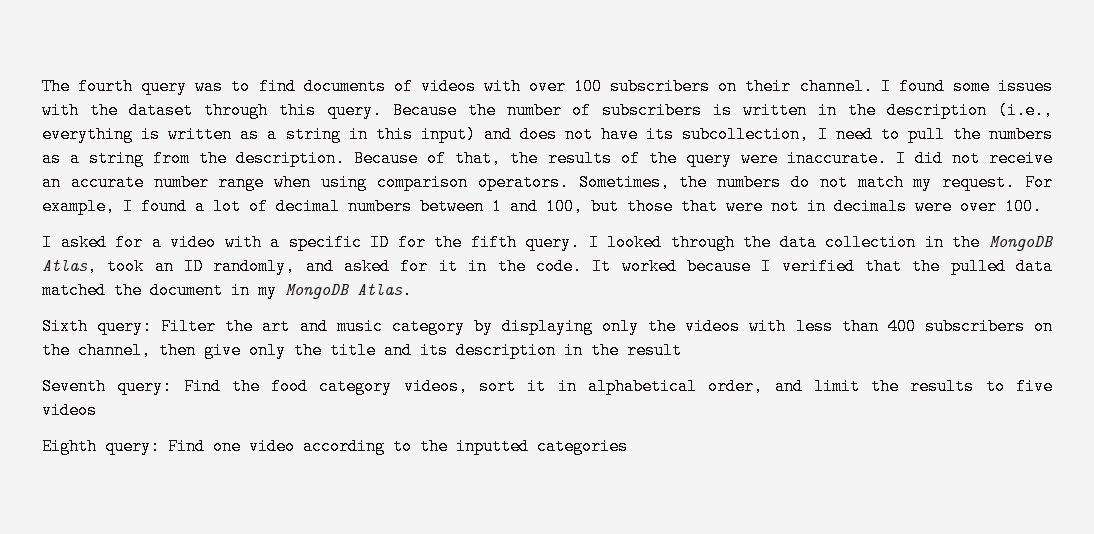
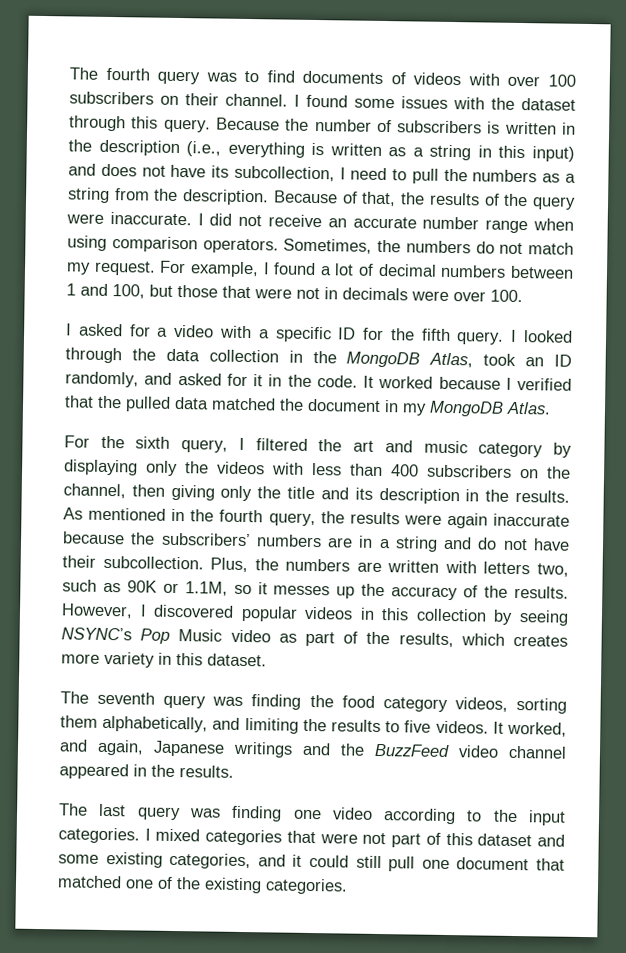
- Sixth query: Filter the art and music category by displaying only the videos with less than 400 subscribers on the channel, then give only the title and its description in the result
- Seventh query: Find the food category videos, sort it in alphabetical order, and limit the results to five videos
- Eighth query: Find one video according to the inputted categories
+ For the sixth query, I filtered the art and music category by displaying only the videos with less than 400 subscribers on the channel, then giving only the title and its description in the results. As mentioned in the fourth query, the results were again inaccurate because the subscribers’ numbers are in a string and do not have their subcollection. Plus, the numbers are written with letters two, such as 90K or 1.1M, so it messes up the accuracy of the results. However, I discovered popular videos in this collection by seeing NSYNC’s Pop Music video as part of the results, which creates more variety in this dataset.
+ The seventh query was finding the food category videos, sorting them alphabetically, and limiting the results to five videos. It worked, and again, Japanese writings and the BuzzFeed video channel appeared in the results.
+ The last query was finding one video according to the input categories. I mixed categories that were not part of this dataset and some existing categories, and it could still pull one document that matched one of the existing categories.

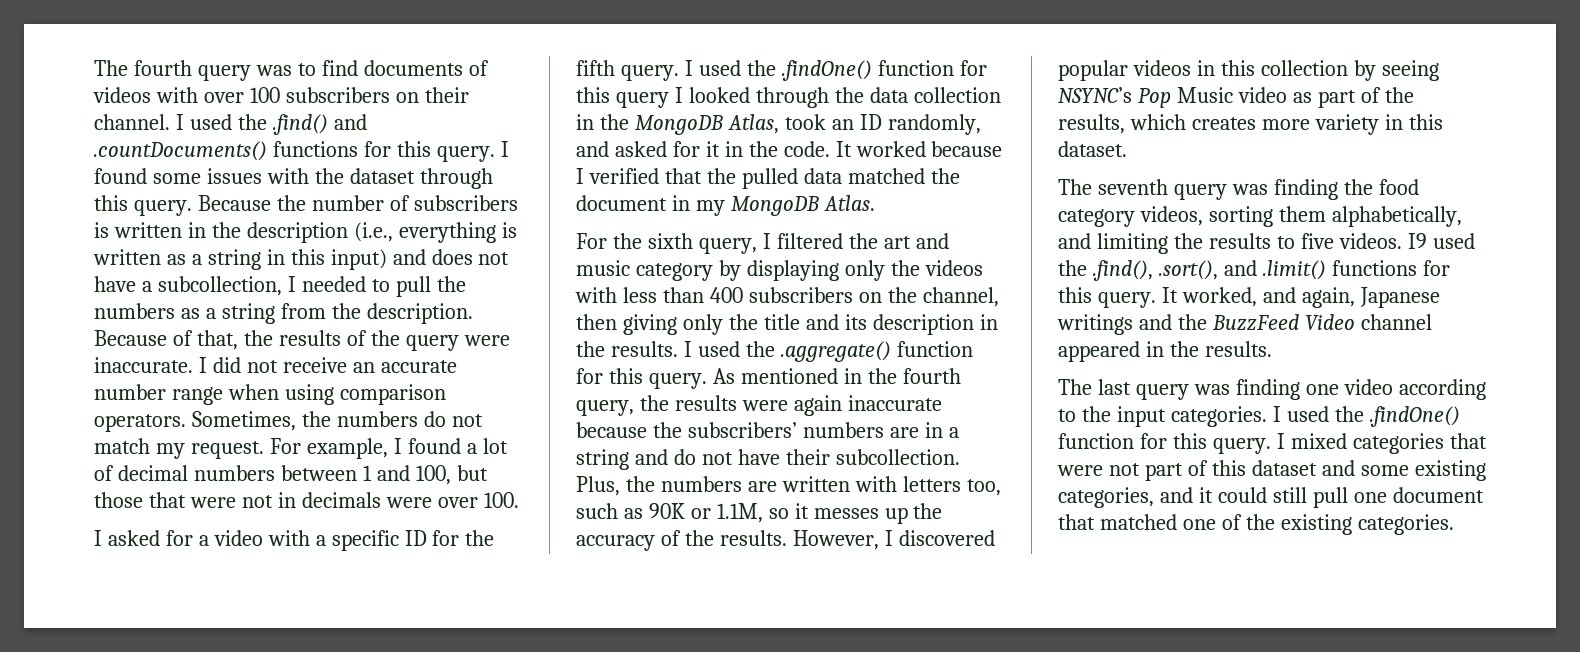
- I found some issues with the dataset through this query.
+ I used the .find() and .countDocuments() functions for this query. I found some issues with the dataset through this query.
- Because the number of subscribers is written in the description (i.e., everything is written as a string in this input) and does not have its subcollection, I need to pull the numbers as a string from the description.
+ Because the number of subscribers is written in the description (i.e., everything is written as a string in this input) and does not have a subcollection, I needed to pull the numbers as a string from the description.
- I looked through the data collection in the MongoDB Atlas, took an ID randomly, and asked for it in the code.
+ I used the .findOne() function for this query I looked through the data collection in the MongoDB Atlas, took an ID randomly, and asked for it in the code.
+ I used the .aggregate() function for this query.
- Plus, the numbers are written with letters two, such as 90K or 1.1M, so it messes up the accuracy of the results.
+ Plus, the numbers are written with letters too, such as 90K or 1.1M, so it messes up the accuracy of the results.
+ I9 used the .find(), .sort(), and .limit() functions for this query.
- It worked, and again, Japanese writings and the BuzzFeed video channel appeared in the results.
+ It worked, and again, Japanese writings and the BuzzFeed Video channel appeared in the results.
- I mixed categories that were not part of this dataset and some existing categories, and it could still pull one document that matched one of the existing categories.
+ I used the .findOne() function for this query. I mixed categories that were not part of this dataset and some existing categories, and it could still pull one document that matched one of the existing categories.

